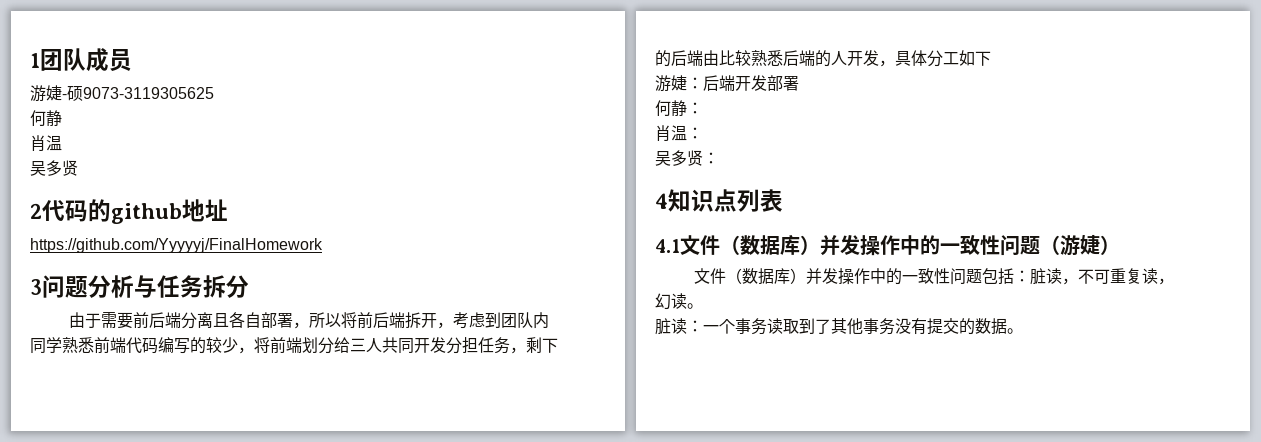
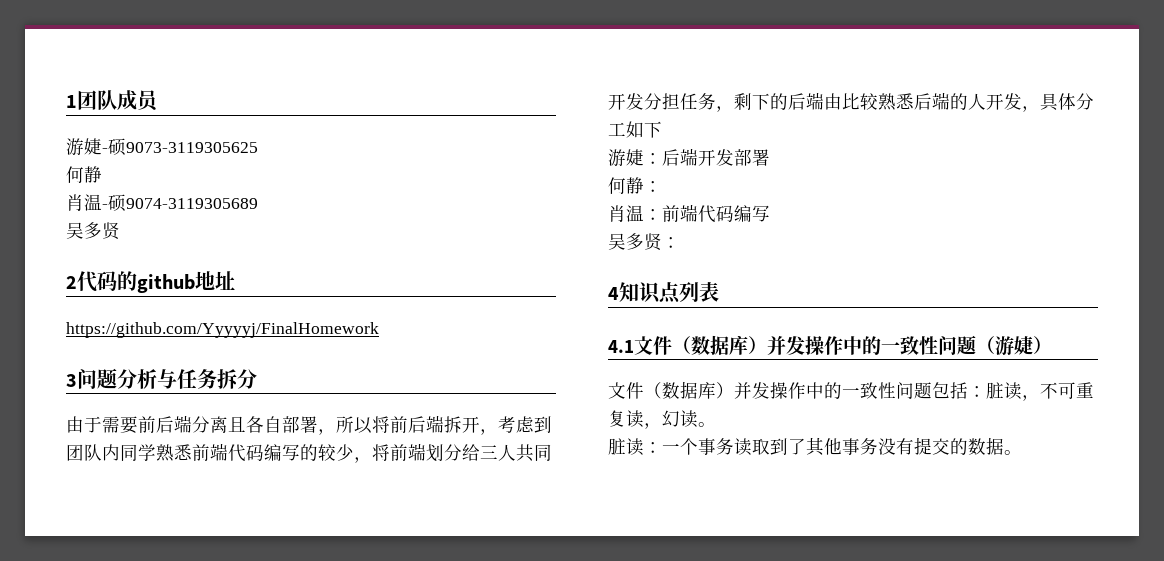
  游婕-硕9073-3119305625
  何静
- 肖温
+ 肖温-硕9074-3119305689
- 肖温：
+ 肖温：前端代码编写

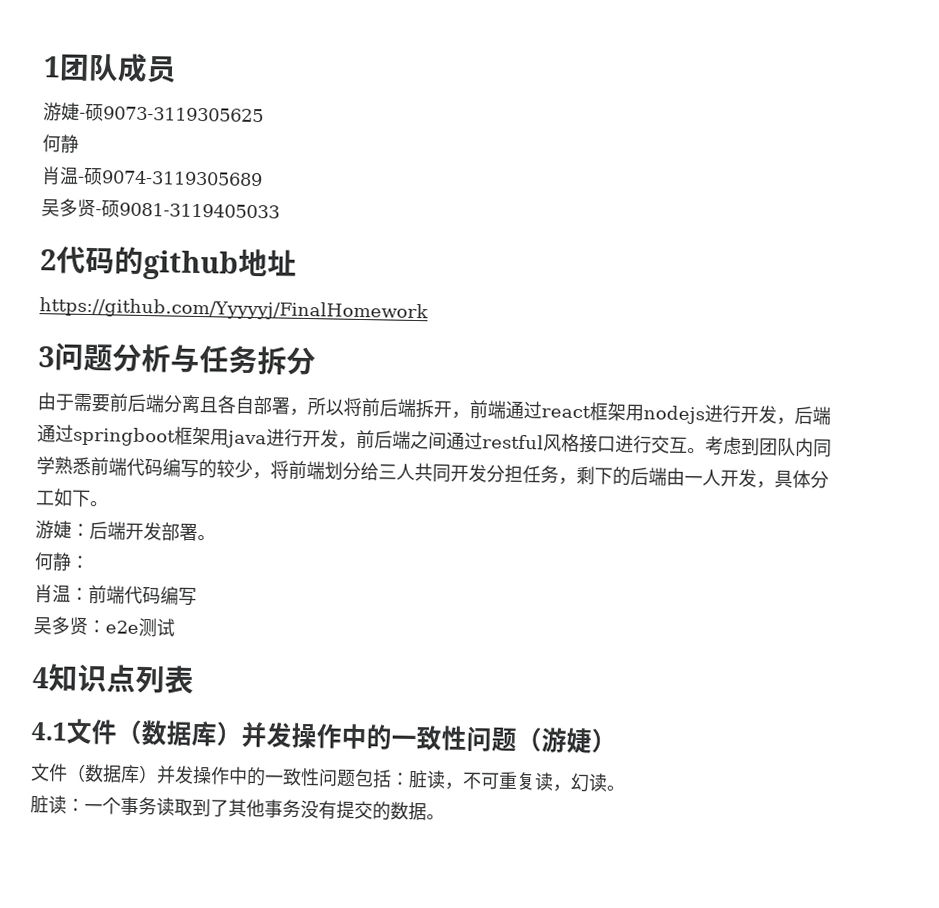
  肖温-硕9074-3119305689
- 吴多贤
+ 吴多贤-硕9081-3119405033
- 由于需要前后端分离且各自部署，所以将前后端拆开，考虑到团队内同学熟悉前端代码编写的较少，将前端划分给三人共同开发分担任务，剩下的后端由比较熟悉后端的人开发，具体分工如下
+ 由于需要前后端分离且各自部署，所以将前后端拆开，前端通过react框架用nodejs进行开发，后端通过springboot框架用java进行开发，前后端之间通过restful风格接口进行交互。考虑到团队内同学熟悉前端代码编写的较少，将前端划分给三人共同开发分担任务，剩下的后端由一人开发，具体分工如下。
- 游婕：后端开发部署
+ 游婕：后端开发部署。
- 吴多贤：
+ 吴多贤：e2e测试

